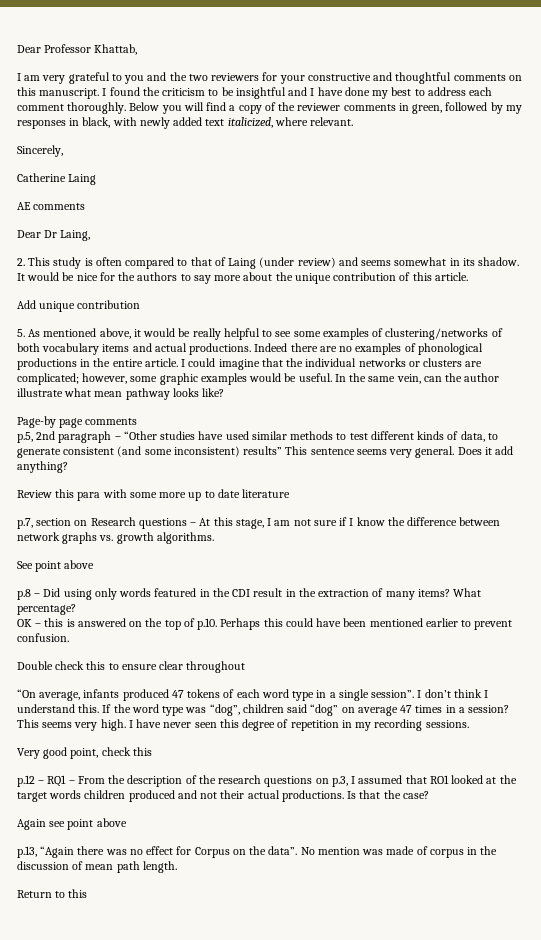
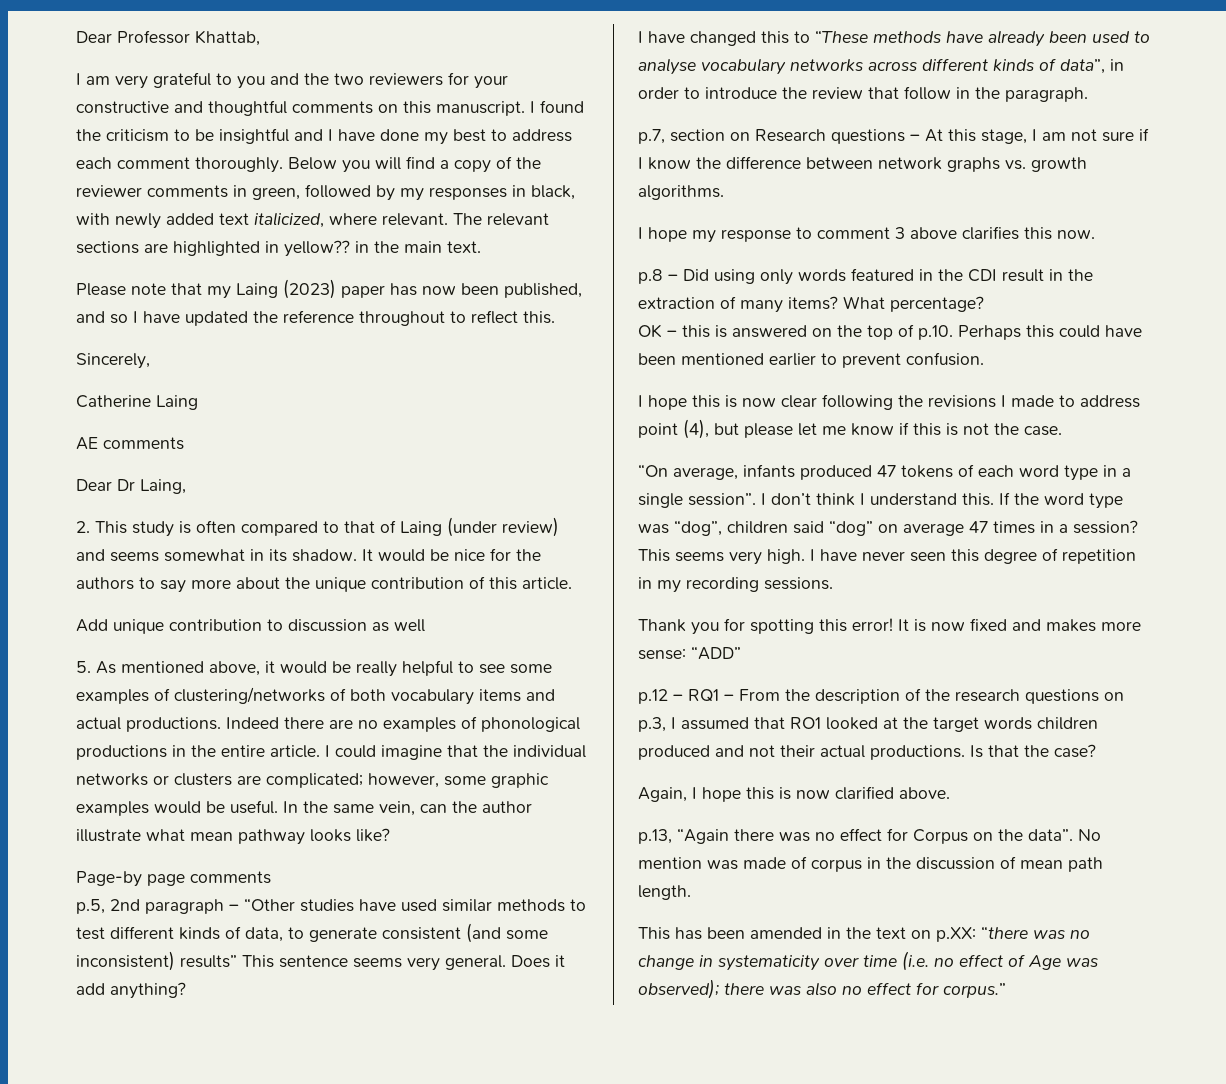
+ The relevant sections are highlighted in yellow?? in the main text.
+ Please note that my Laing (2023) paper has now been published, and so I have updated the reference throughout to reflect this.
- Add unique contribution
+ Add unique contribution to discussion as well
- Review this para with some more up to date literature
+ I have changed this to “These methods have already been used to analyse vocabulary networks across different kinds of data”, in order to introduce the review that follow in the paragraph.
- See point above
+ I hope my response to comment 3 above clarifies this now.
- Double check this to ensure clear throughout
+ I hope this is now clear following the revisions I made to address point (4), but please let me know if this is not the case.
- Very good point, check this
+ Thank you for spotting this error! It is now fixed and makes more sense: “ADD”
- Again see point above
+ Again, I hope this is now clarified above.
- Return to this
+ This has been amended in the text on p.XX: “there was no change in systematicity over time (i.e. no effect of Age was observed); there was also no effect for corpus.”

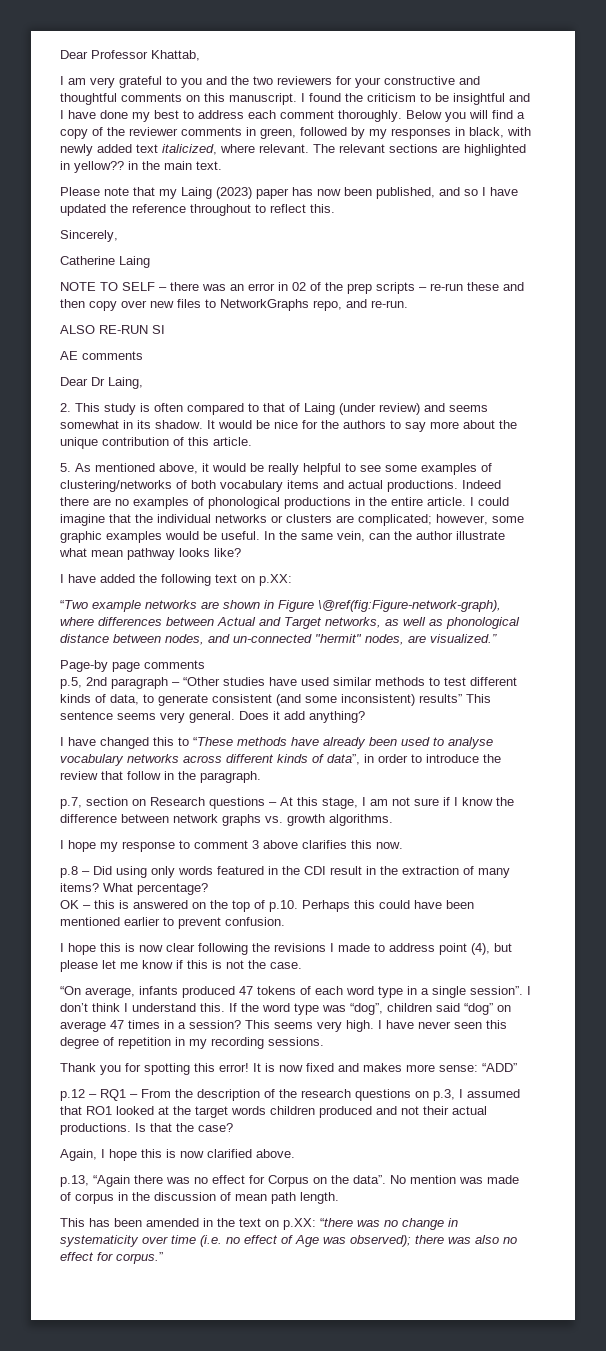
+ NOTE TO SELF – there was an error in 02 of the prep scripts – re-run these and then copy over new files to NetworkGraphs repo, and re-run.
+ ALSO RE-RUN SI
- Add unique contribution to discussion as well
+ I have added the following text on p.XX:
+ “Two example networks are shown in Figure \@ref(fig:Figure-network-graph), where differences between Actual and Target networks, as well as phonological distance between nodes, and un-connected "hermit" nodes, are visualized.”

